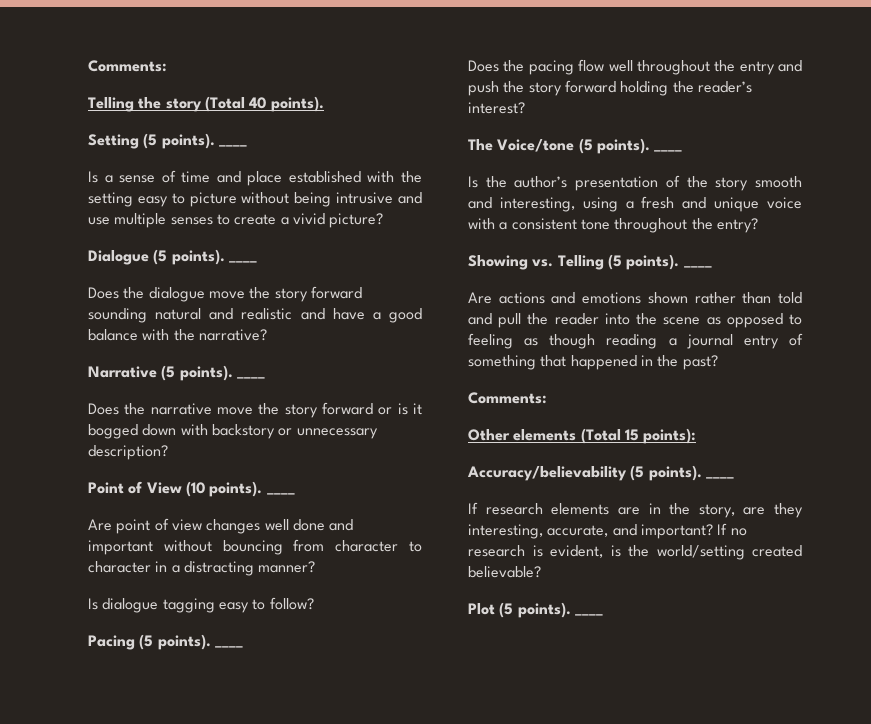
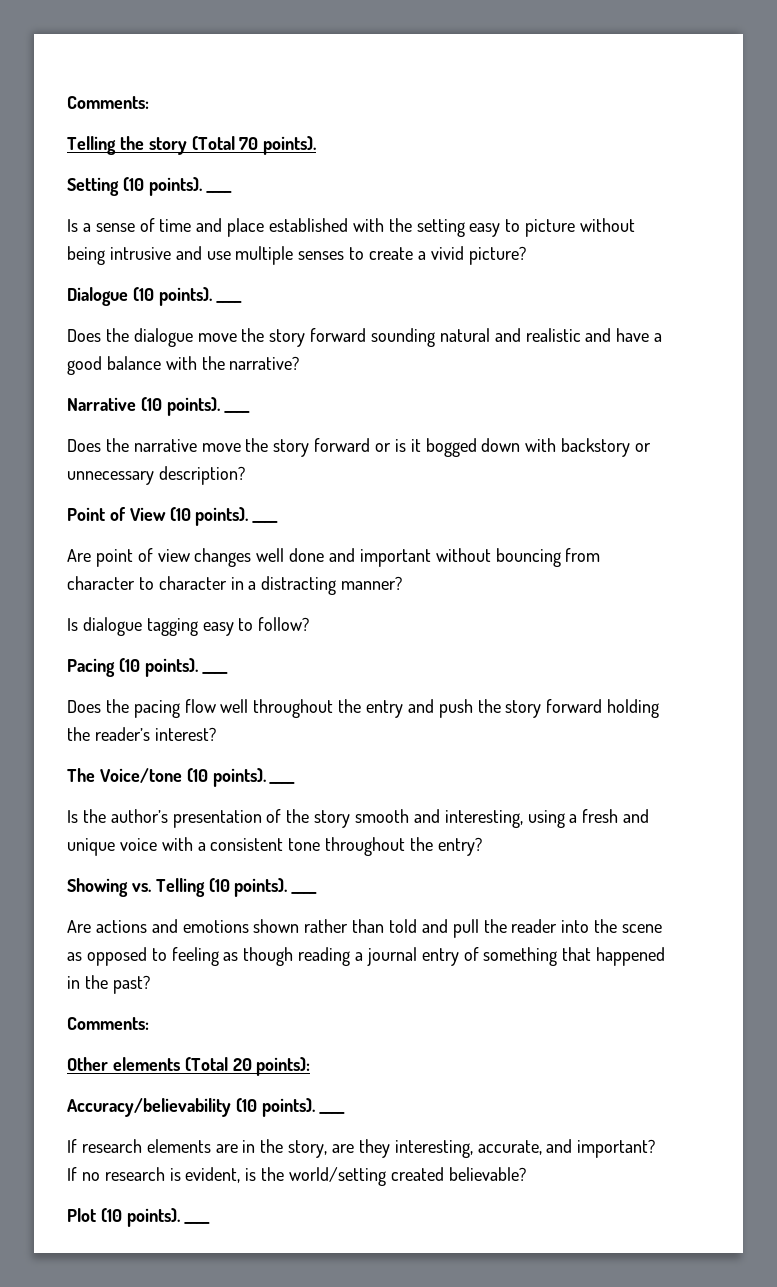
- Telling the story (Total 40 points).
+ Telling the story (Total 70 points).
- Setting (5 points).
+ Setting (10 points).
- Dialogue (5 points).
+ Dialogue (10 points).
- Narrative (5 points).
+ Narrative (10 points).
- Pacing (5 points).
+ Pacing (10 points).
- The Voice/tone (5 points).
+ The Voice/tone (10 points).
- Showing vs. Telling (5 points).
+ Showing vs. Telling (10 points).
- Other elements (Total 15 points):
+ Other elements (Total 20 points):
- Accuracy/believability (5 points).
+ Accuracy/believability (10 points).
- Plot (5 points).
+ Plot (10 points).

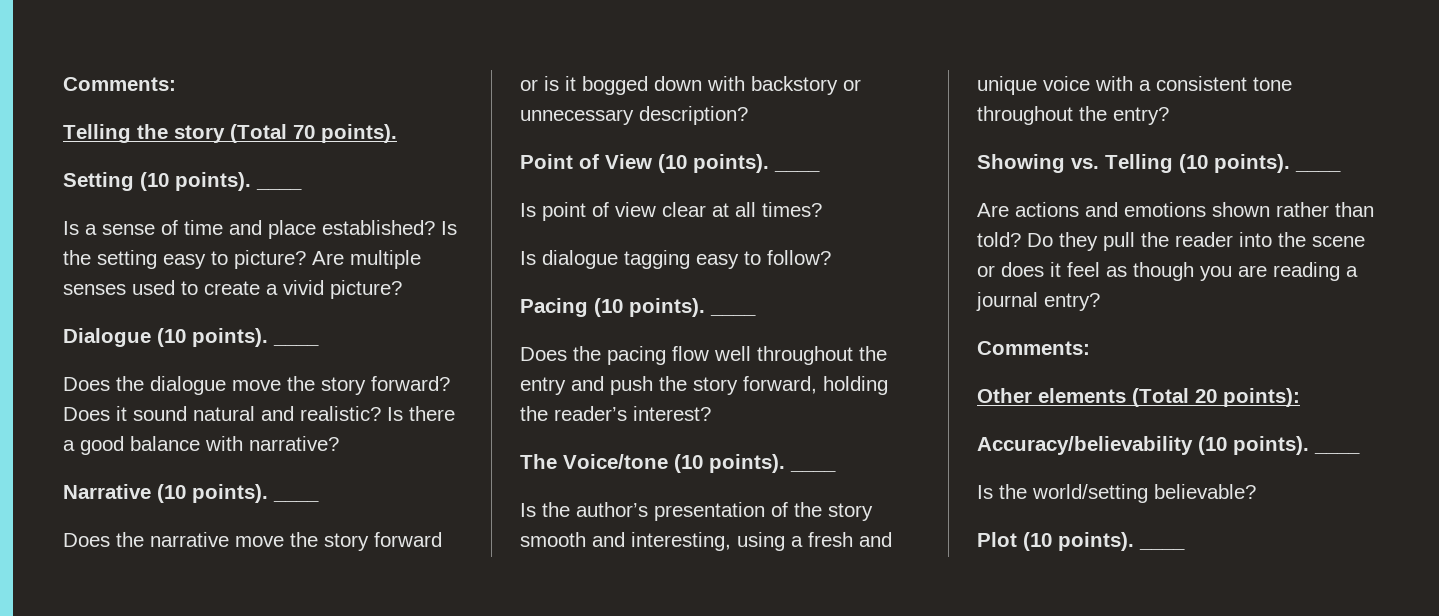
- Is a sense of time and place established with the setting easy to picture without being intrusive and use multiple senses to create a vivid picture?
+ Is a sense of time and place established? Is the setting easy to picture? Are multiple senses used to create a vivid picture?
- Does the dialogue move the story forward sounding natural and realistic and have a good balance with the narrative?
+ Does the dialogue move the story forward? Does it sound natural and realistic? Is there a good balance with narrative?
- Are point of view changes well done and important without bouncing from character to character in a distracting manner?
+ Is point of view clear at all times?
- Does the pacing flow well throughout the entry and push the story forward holding the reader’s interest?
+ Does the pacing flow well throughout the entry and push the story forward, holding the reader’s interest?
- Are actions and emotions shown rather than told and pull the reader into the scene as opposed to feeling as though reading a journal entry of something that happened in the past?
+ Are actions and emotions shown rather than told? Do they pull the reader into the scene or does it feel as though you are reading a journal entry?
- If research elements are in the story, are they interesting, accurate, and important? If no research is evident, is the world/setting created believable?
+ Is the world/setting believable?

